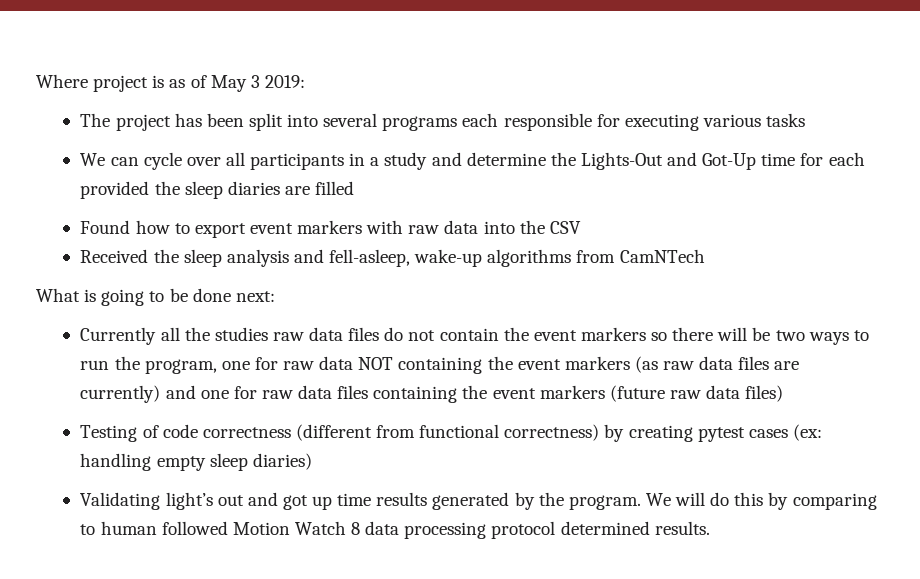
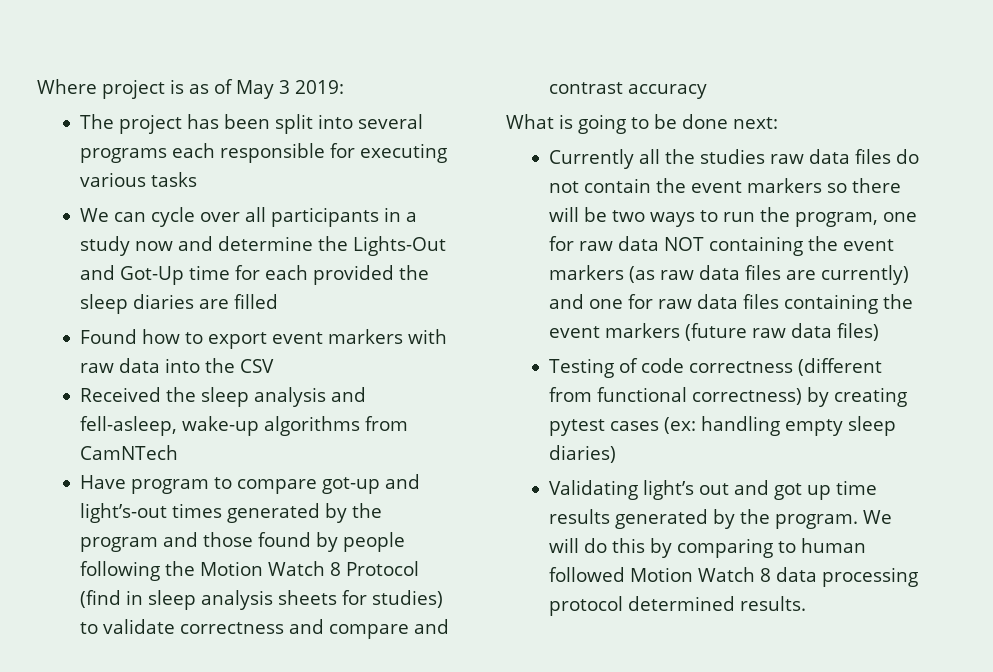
- We can cycle over all participants in a study and determine the Lights-Out and Got-Up time for each provided the sleep diaries are filled
+ We can cycle over all participants in a study now and determine the Lights-Out and Got-Up time for each provided the sleep diaries are filled
+ Have program to compare got-up and light’s-out times generated by the program and those found by people following the Motion Watch 8 Protocol (find in sleep analysis sheets for studies) to validate correctness and compare and contrast accuracy

